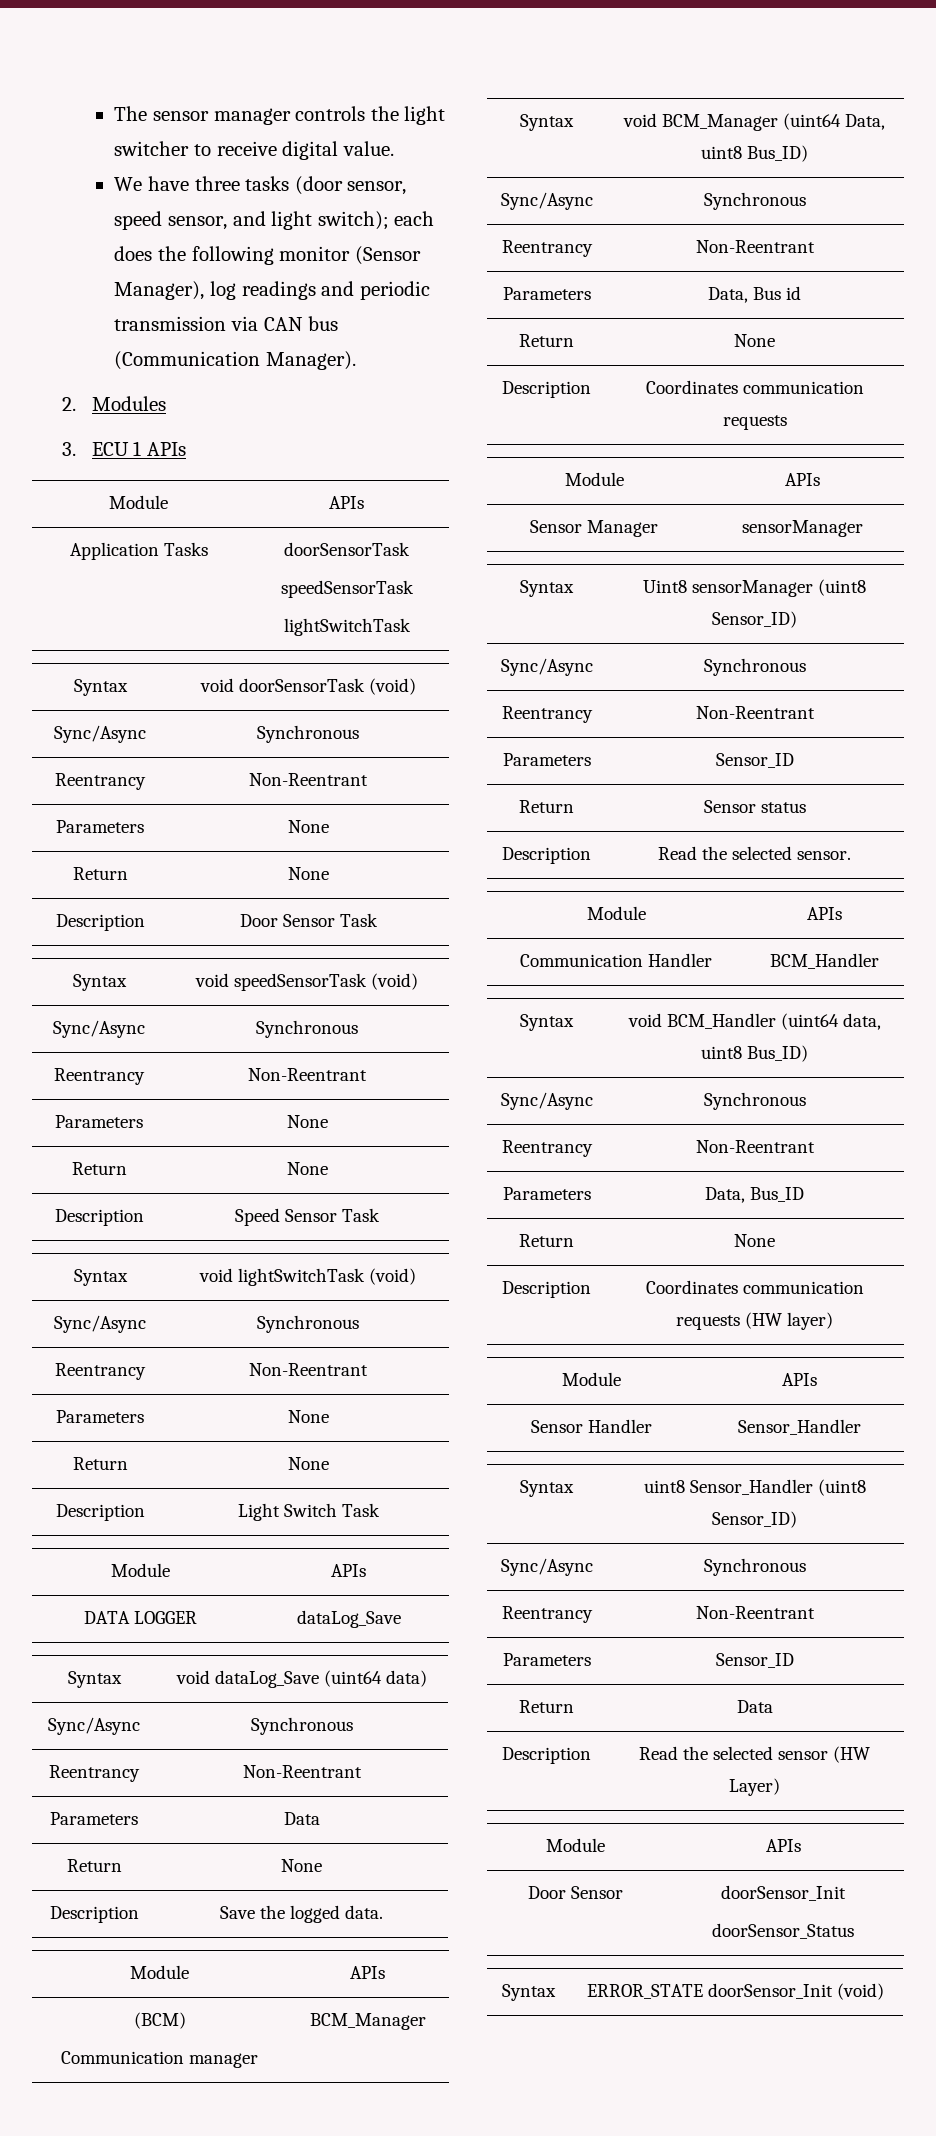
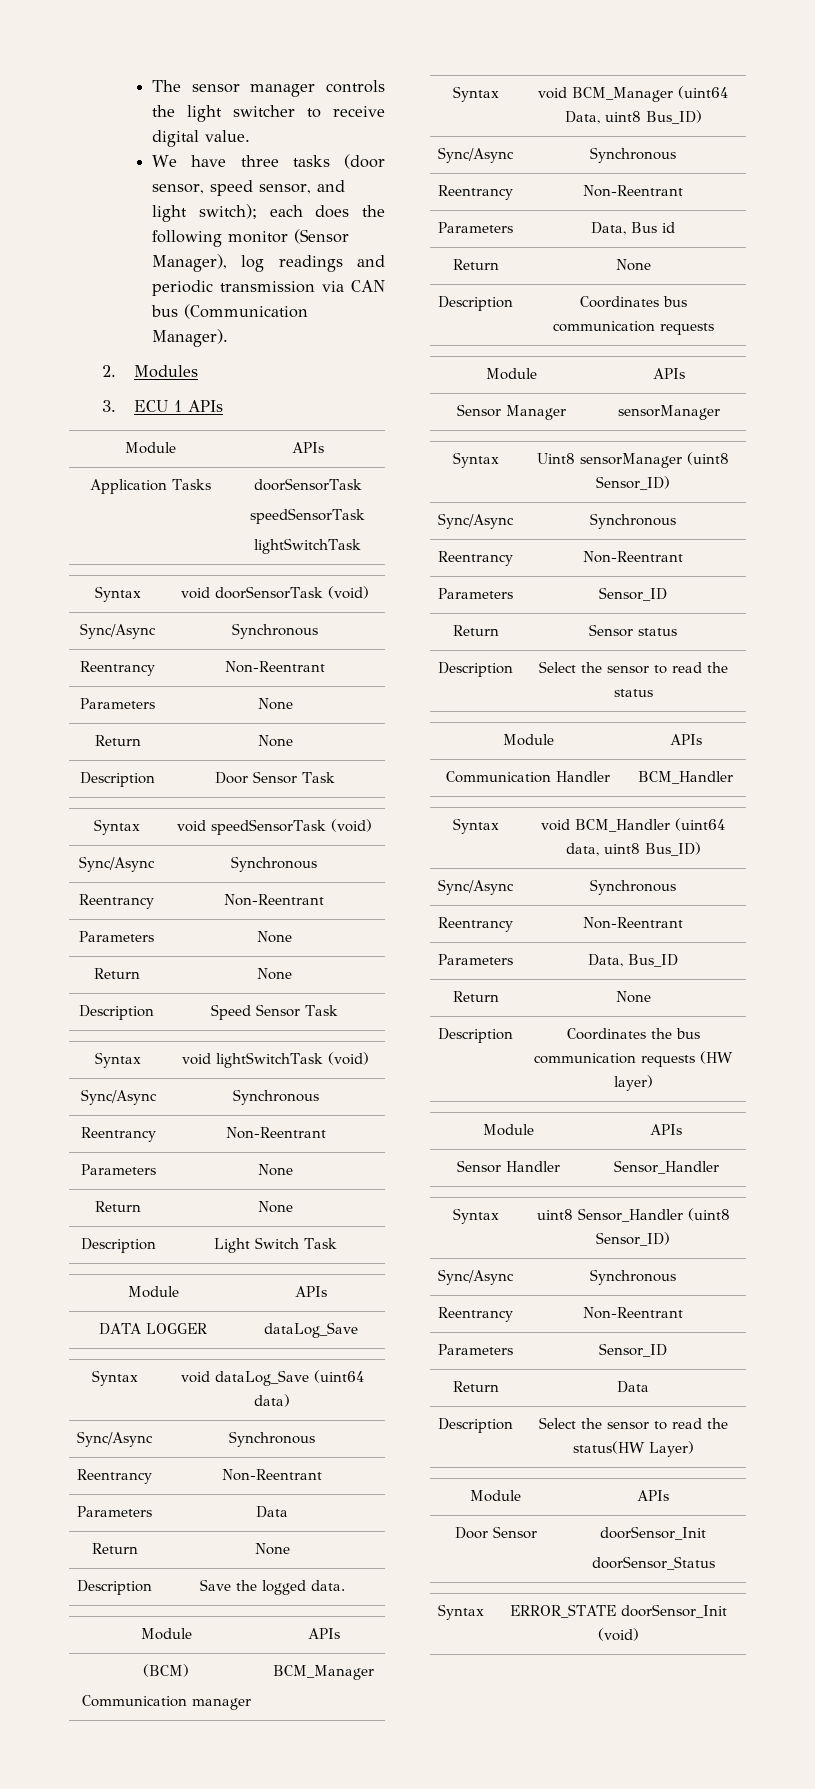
  Parameters | Data, Bus id
  Return | None
- Description | Coordinates communication requests
+ Description | Coordinates bus communication requests
- Description | Read the selected sensor.
+ Description | Select the sensor to read the status
- Description | Coordinates communication requests (HW layer)
+ Description | Coordinates the bus communication requests (HW layer)
- Description | Read the selected sensor (HW Layer)
+ Description | Select the sensor to read the status(HW Layer)

